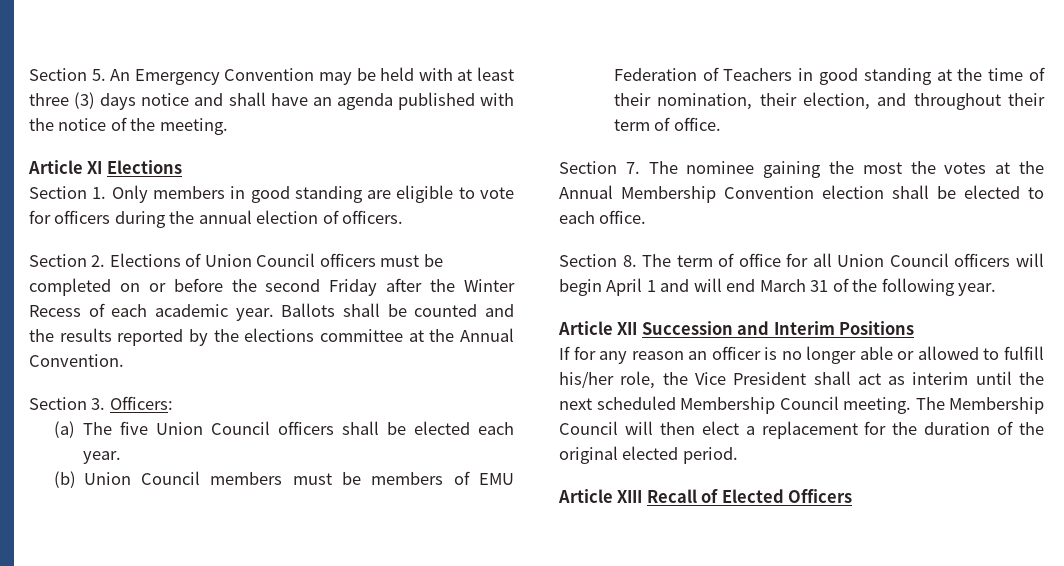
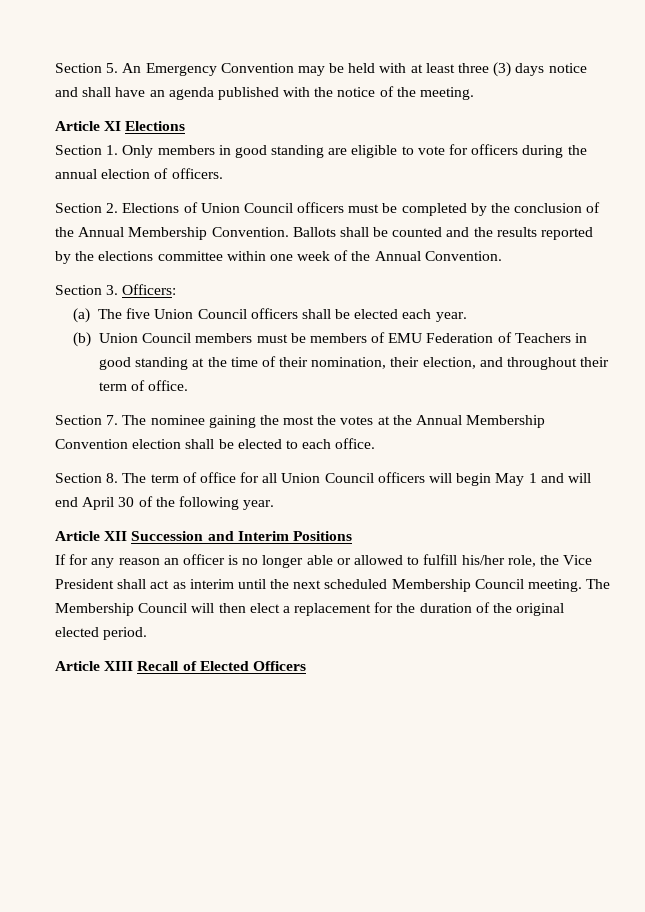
- Section 2. Elections of Union Council officers must be completed on or before the second Friday after the Winter Recess of each academic year.
+ Section 2. Elections of Union Council officers must be completed by the conclusion of the Annual Membership Convention.
- Ballots shall be counted and the results reported by the elections committee at the Annual Convention.
+ Ballots shall be counted and the results reported by the elections committee within one week of the Annual Convention.
- Section 8. The term of office for all Union Council officers will begin April 1 and will end March 31 of the following year.
+ Section 8. The term of office for all Union Council officers will begin May 1 and will end April 30 of the following year.

